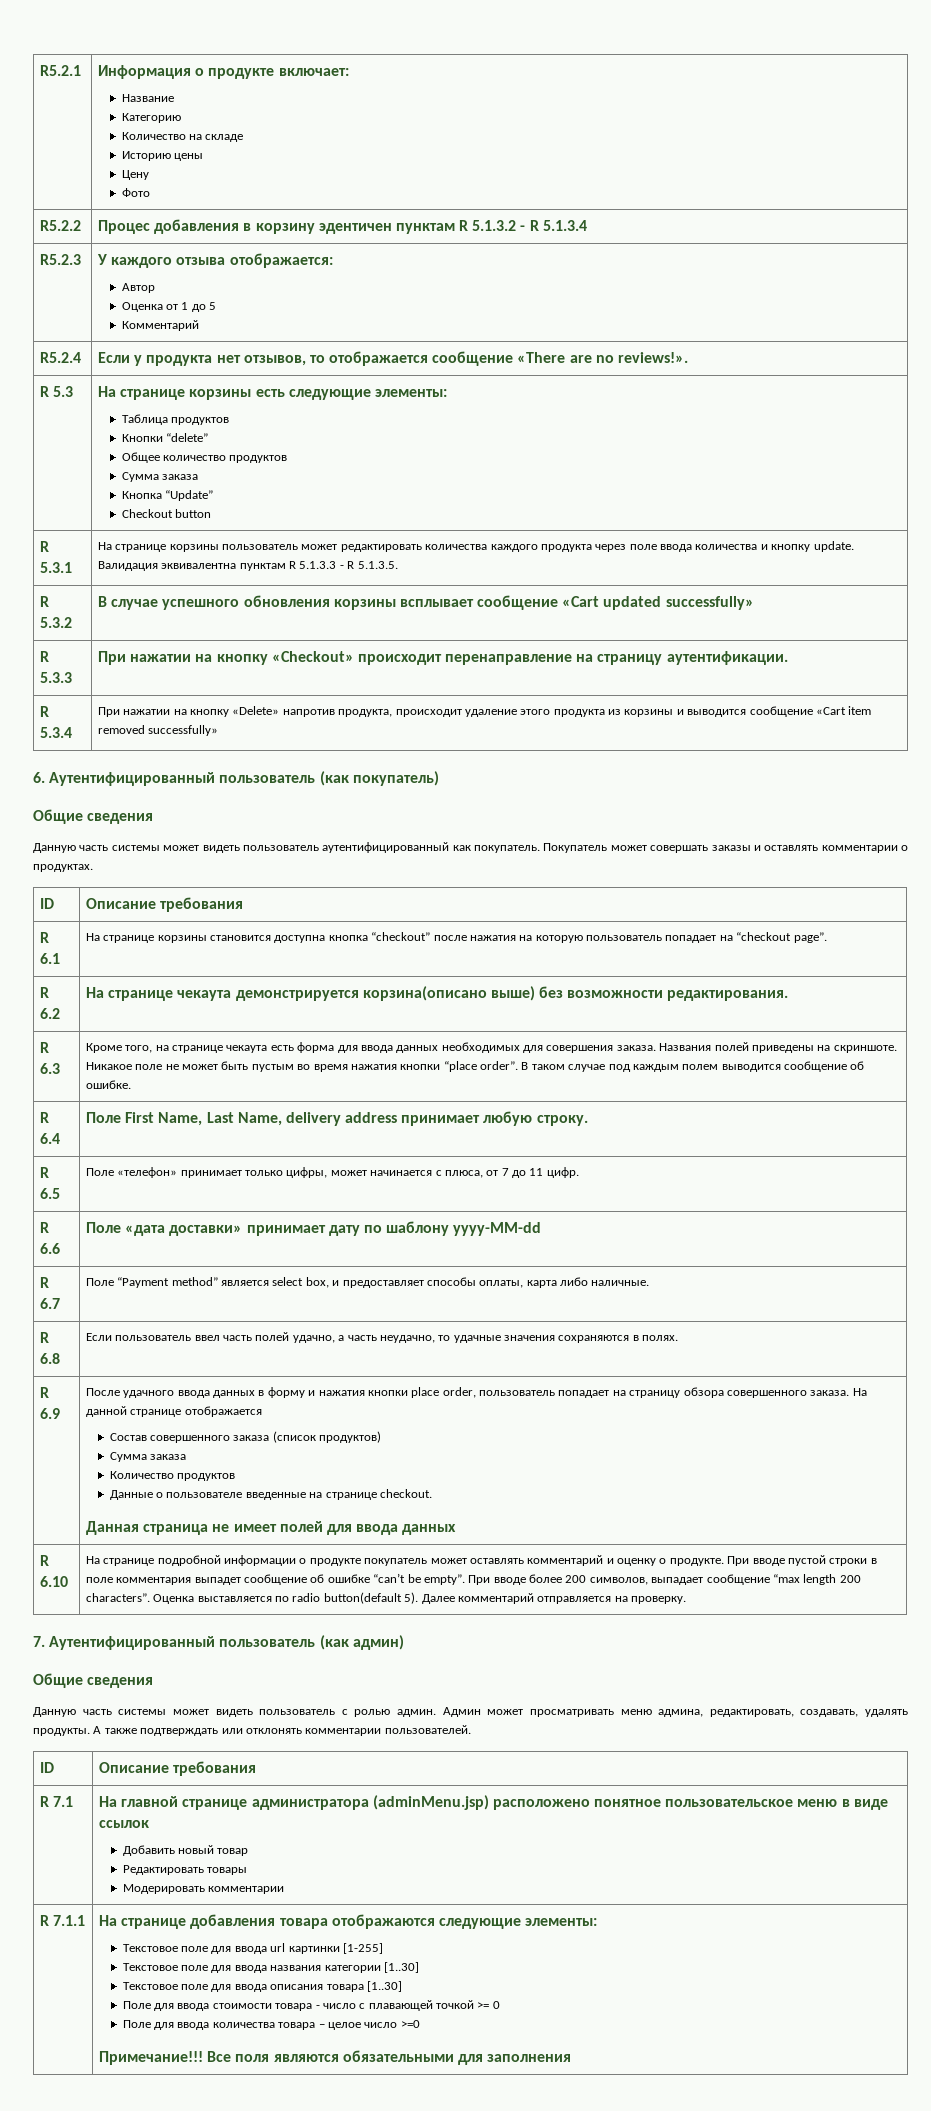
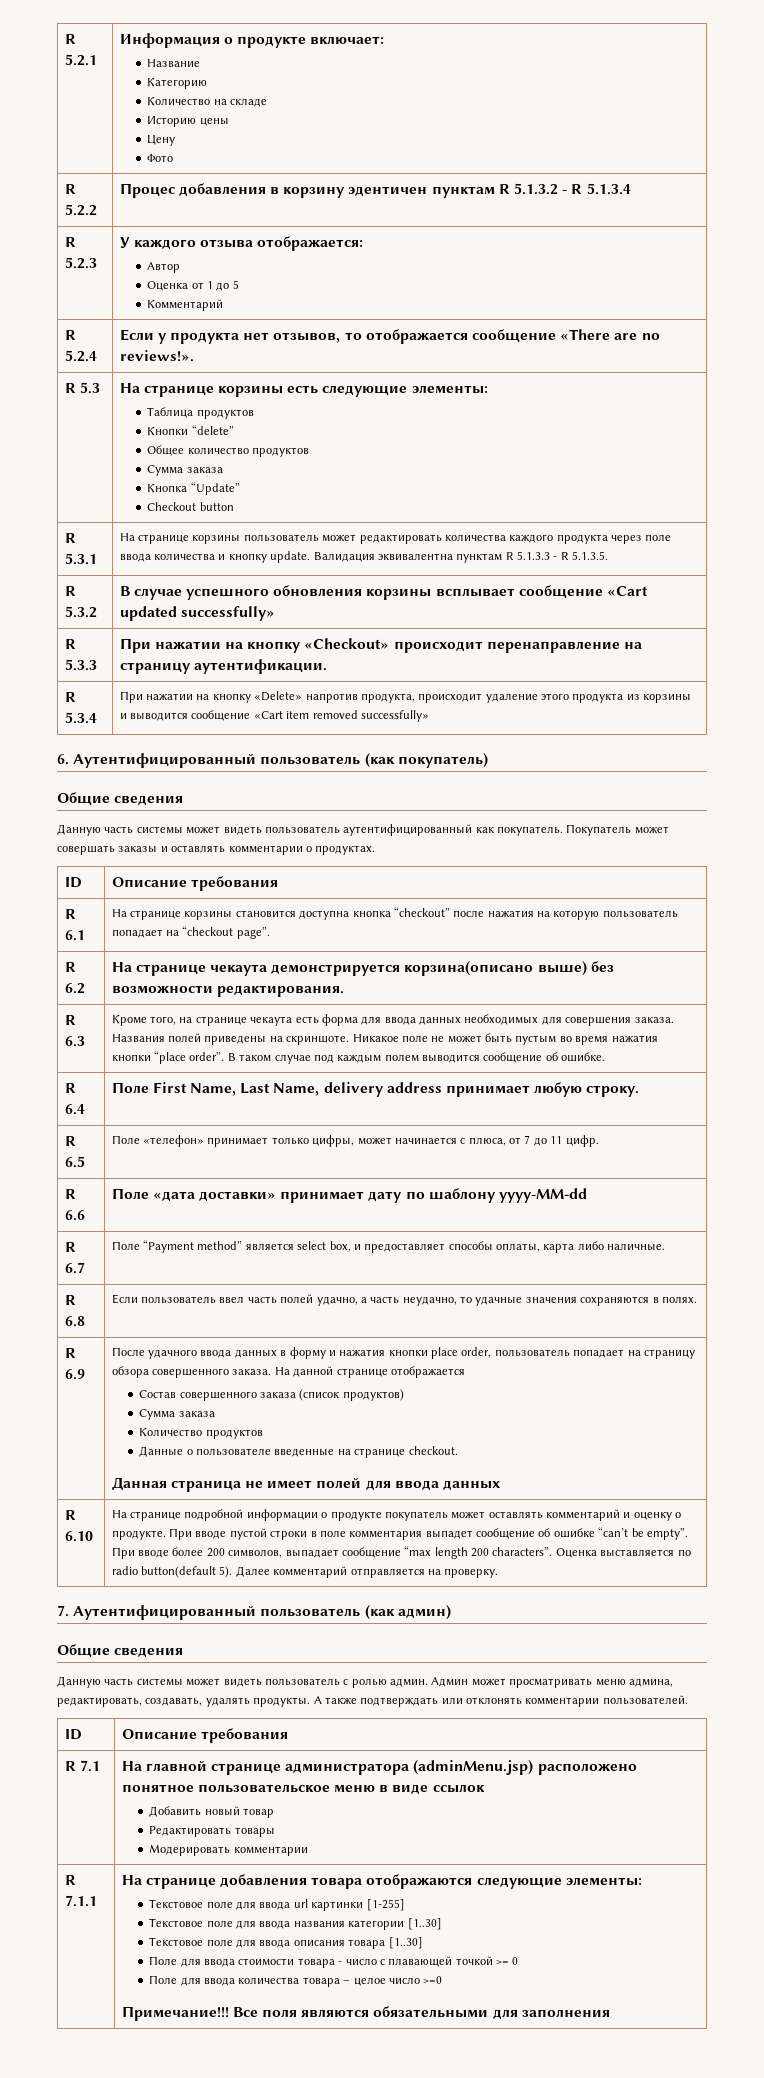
- R5.2.1 | Информация о продукте включает:
+ R 5.2.1 | Информация о продукте включает:
- R5.2.2 | Процес добавления в корзину эдентичен пунктам R 5.1.3.2 - R 5.1.3.4
+ R 5.2.2 | Процес добавления в корзину эдентичен пунктам R 5.1.3.2 - R 5.1.3.4
- R5.2.3 | У каждого отзыва отображается:
+ R 5.2.3 | У каждого отзыва отображается:
- R5.2.4 | Если у продукта нет отзывов, то отображается сообщение «There are no reviews!».
+ R 5.2.4 | Если у продукта нет отзывов, то отображается сообщение «There are no reviews!».

